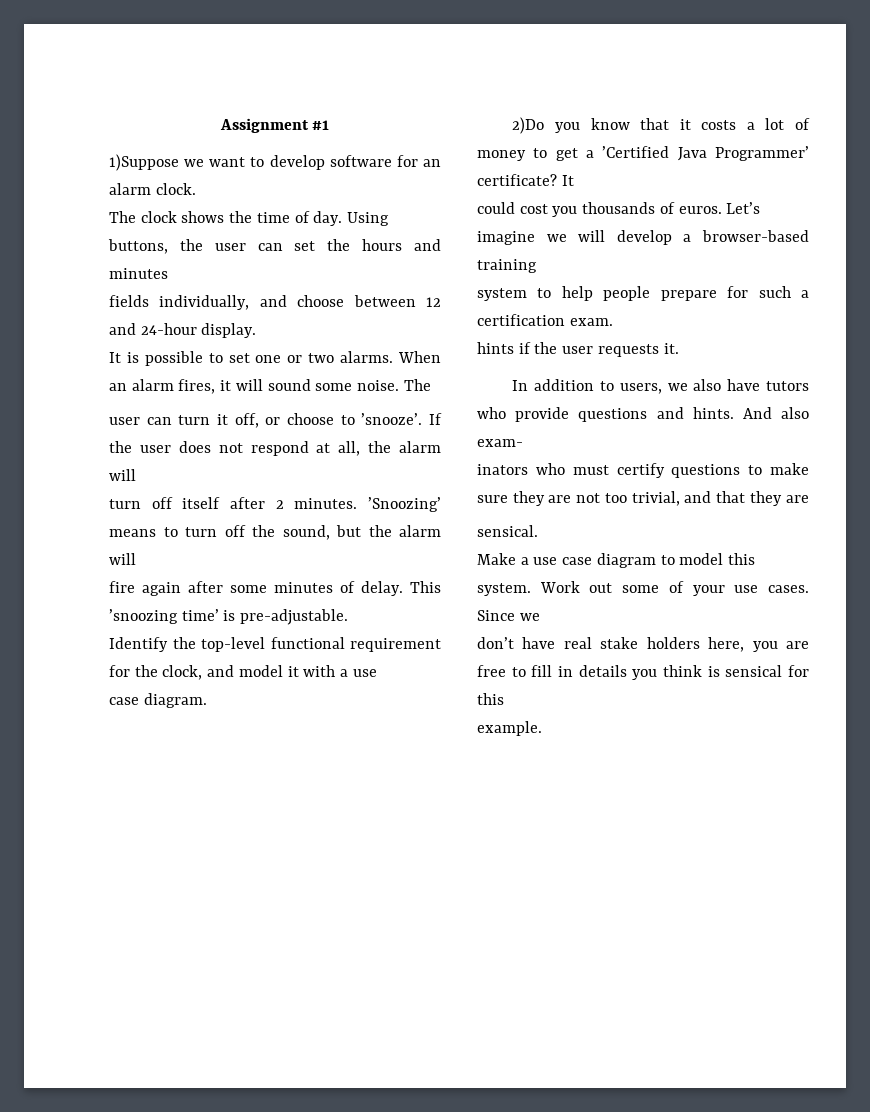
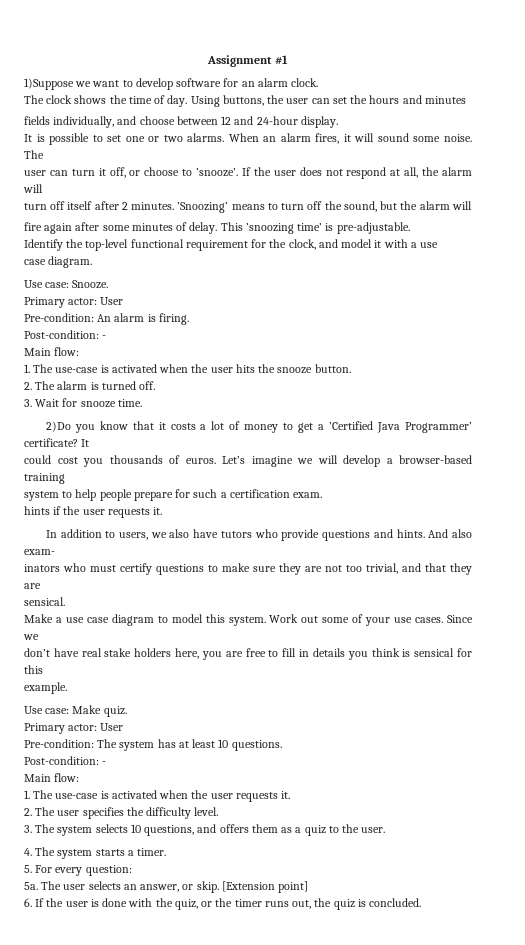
+ Use case: Snooze.
+ Primary actor: User
+ Pre-condition: An alarm is firing.
+ Post-condition: -
+ Main flow:
+ 1. The use-case is activated when the user hits the snooze button.
+ 2. The alarm is turned off.
+ 3. Wait for snooze time.
+ Use case: Make quiz.
+ Primary actor: User
+ Pre-condition: The system has at least 10 questions.
+ Post-condition: -
+ Main flow:
+ 1. The use-case is activated when the user requests it.
+ 2. The user specifies the difficulty level.
+ 3. The system selects 10 questions, and offers them as a quiz to the user.
+ 4. The system starts a timer.
+ 5. For every question:
+ 5a. The user selects an answer, or skip. [Extension point]
+ 6. If the user is done with the quiz, or the timer runs out, the quiz is concluded.

